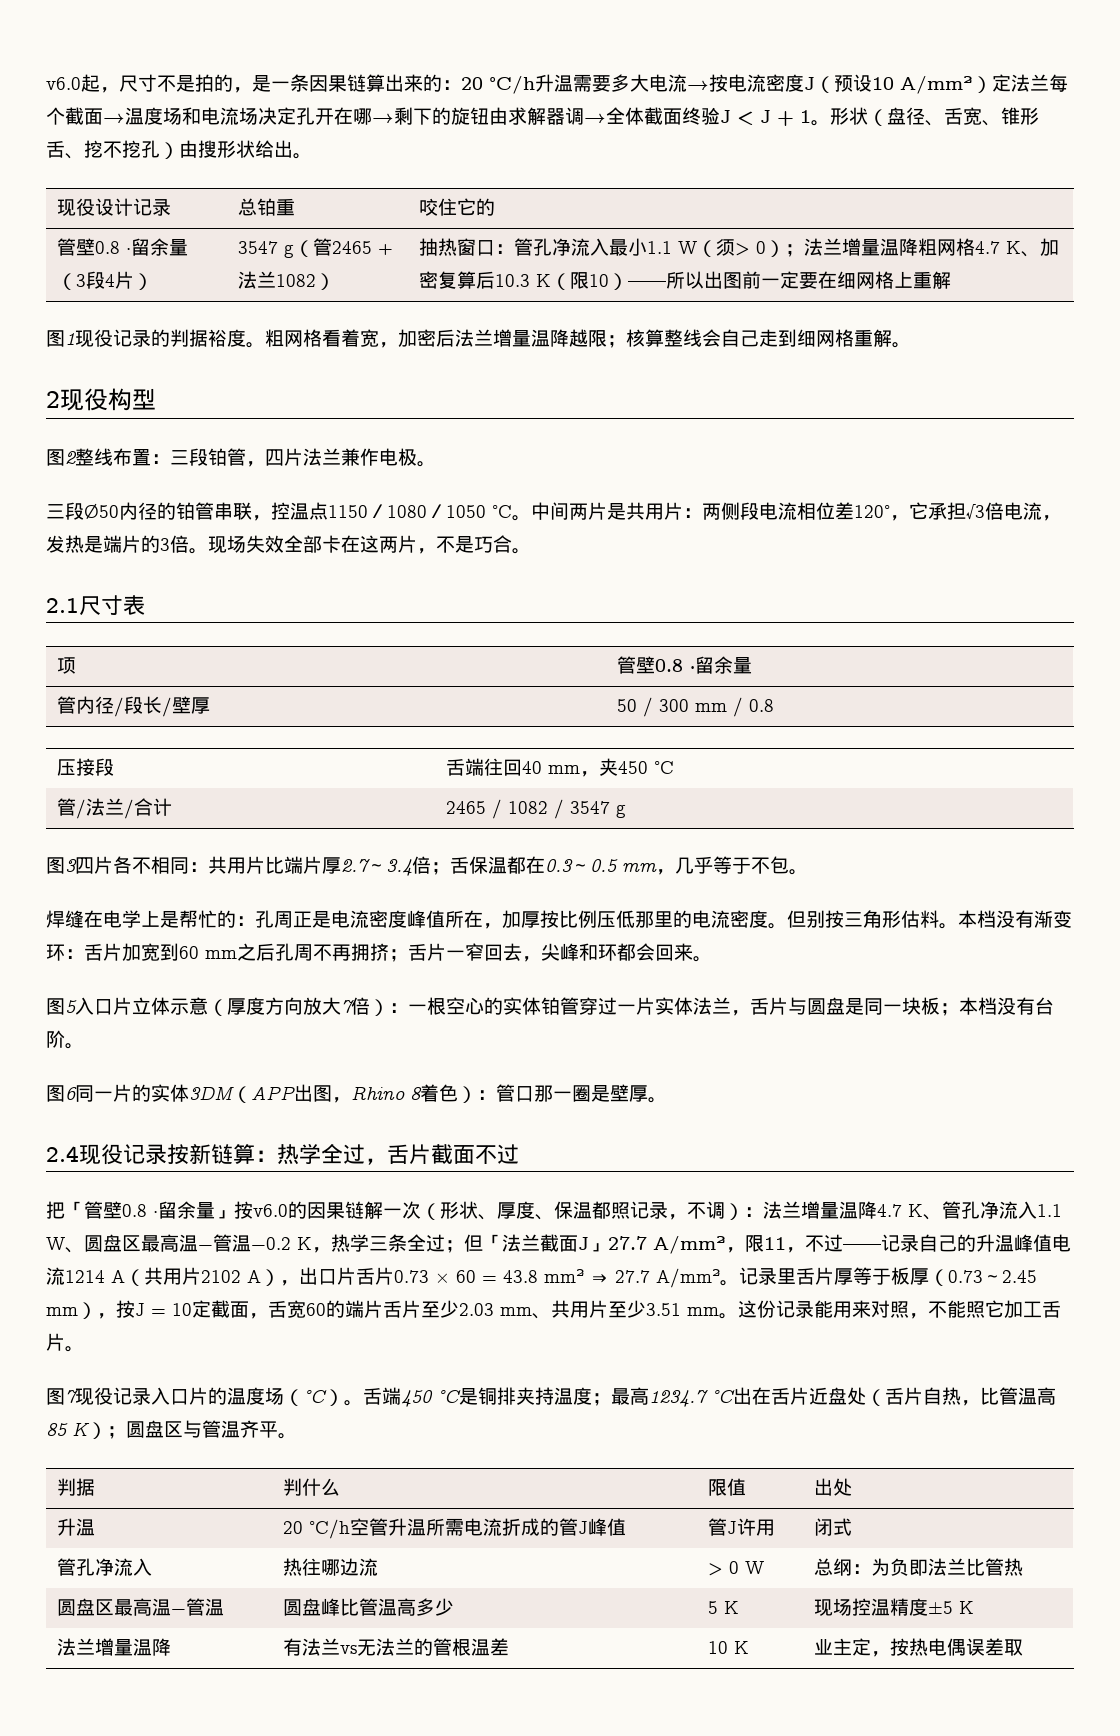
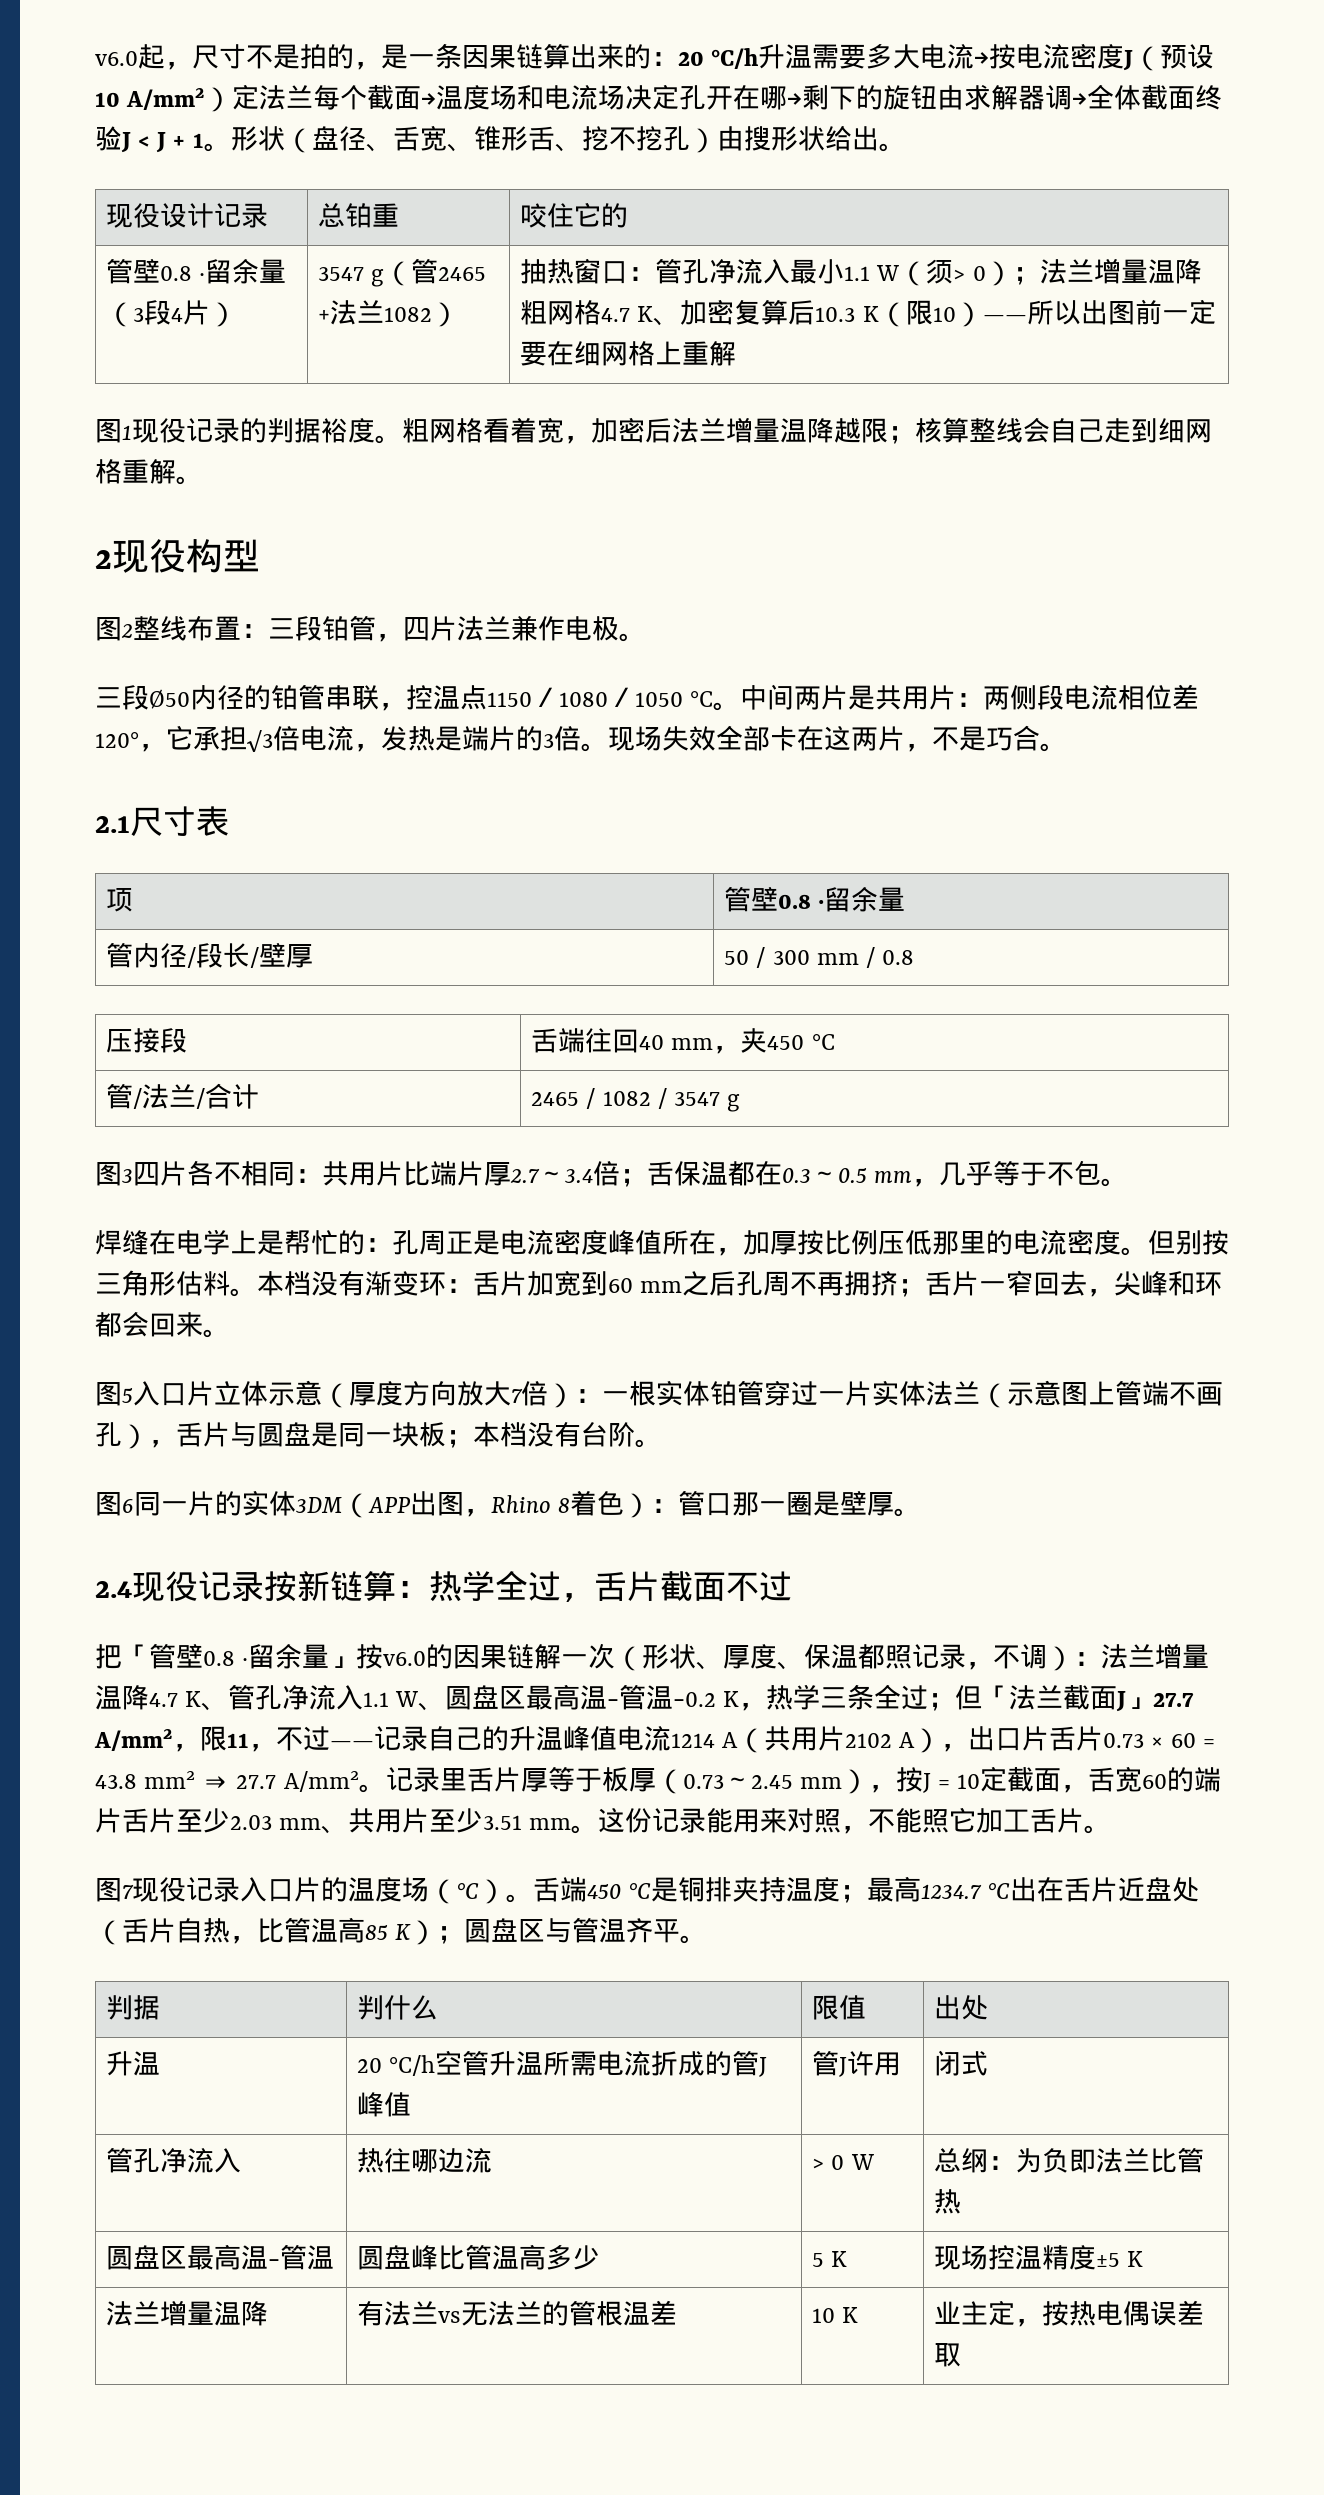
- 图5入口片立体示意（厚度方向放大7倍）：一根空心的实体铂管穿过一片实体法兰，舌片与圆盘是同一块板；本档没有台阶。
+ 图5入口片立体示意（厚度方向放大7倍）：一根实体铂管穿过一片实体法兰（示意图上管端不画孔），舌片与圆盘是同一块板；本档没有台阶。

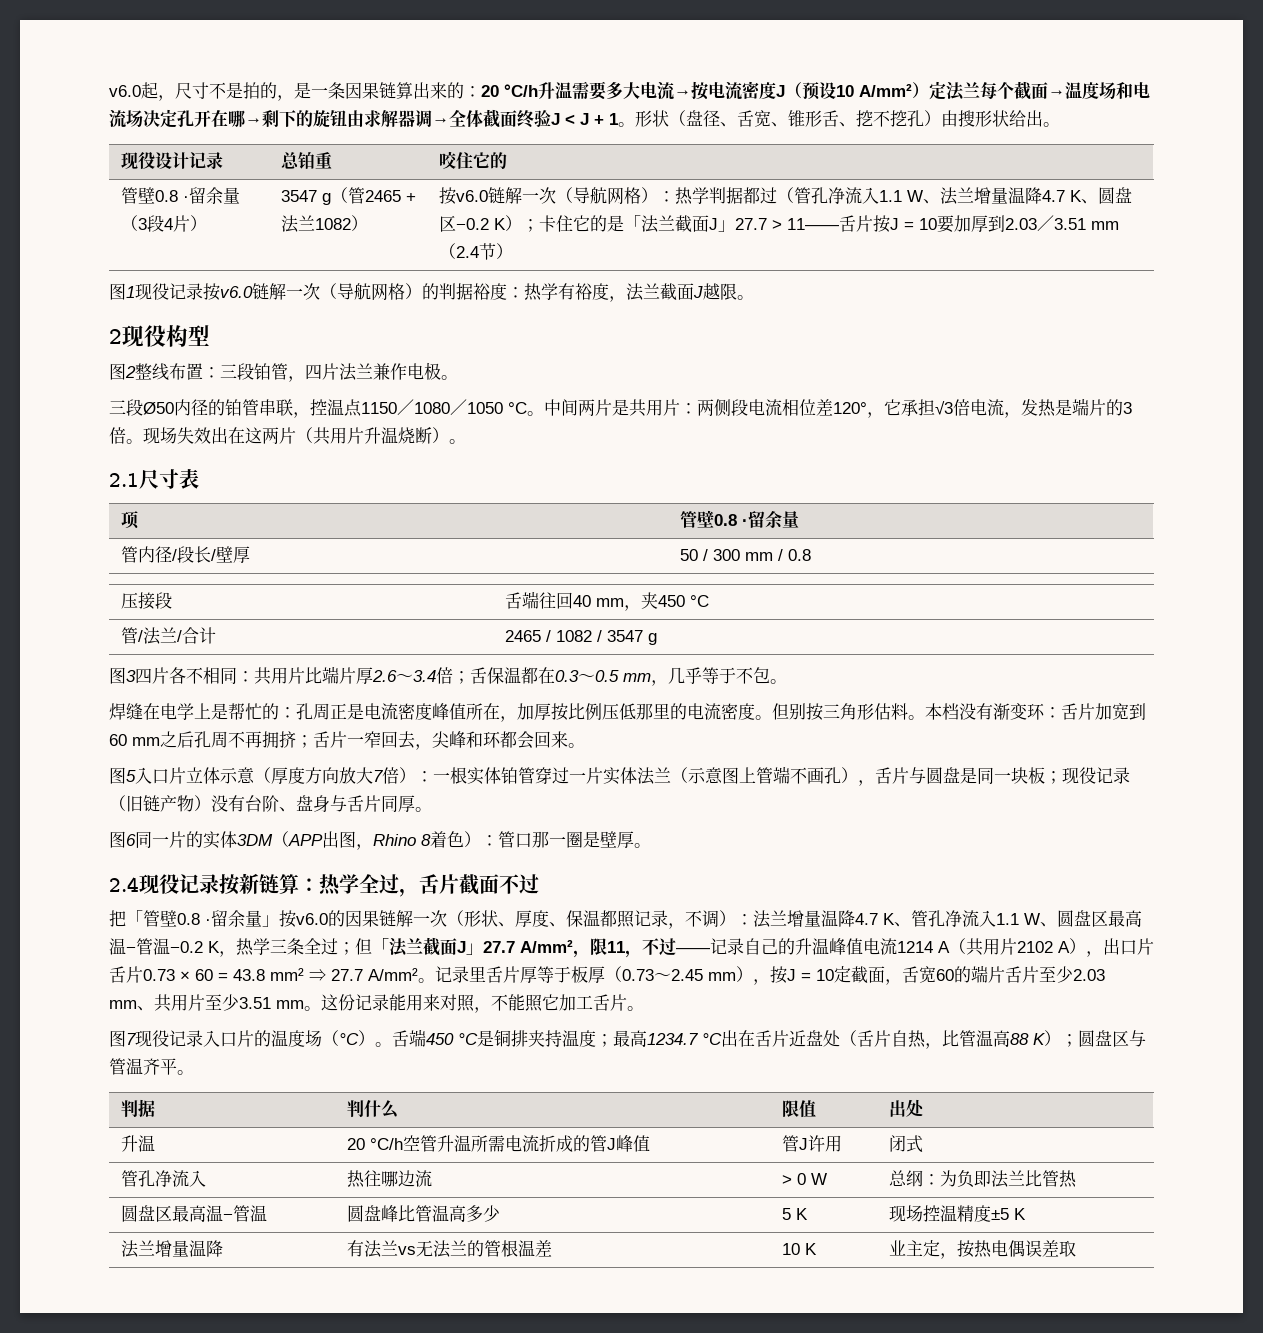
- 抽热窗口：管孔净流入最小1.1 W（须> 0）；法兰增量温降粗网格4.7 K、加密复算后10.3 K（限10）——所以出图前一定要在细网格上重解
- 图1现役记录的判据裕度。粗网格看着宽，加密后法兰增量温降越限；核算整线会自己走到细网格重解。
+ 按v6.0链解一次（导航网格）：热学判据都过（管孔净流入1.1 W、法兰增量温降4.7 K、圆盘区−0.2 K）；卡住它的是「法兰截面J」27.7 > 11——舌片按J = 10要加厚到2.03／3.51 mm（2.4节）
+ 图1现役记录按v6.0链解一次（导航网格）的判据裕度：热学有裕度，法兰截面J越限。
- 现场失效全部卡在这两片，不是巧合。
+ 现场失效出在这两片（共用片升温烧断）。
- 图3四片各不相同：共用片比端片厚2.7～3.4倍；舌保温都在0.3～0.5 mm，几乎等于不包。
+ 图3四片各不相同：共用片比端片厚2.6～3.4倍；舌保温都在0.3～0.5 mm，几乎等于不包。
- 图5入口片立体示意（厚度方向放大7倍）：一根实体铂管穿过一片实体法兰（示意图上管端不画孔），舌片与圆盘是同一块板；本档没有台阶。
+ 图5入口片立体示意（厚度方向放大7倍）：一根实体铂管穿过一片实体法兰（示意图上管端不画孔），舌片与圆盘是同一块板；现役记录（旧链产物）没有台阶、盘身与舌片同厚。
- 舌端450 °C是铜排夹持温度；最高1234.7 °C出在舌片近盘处（舌片自热，比管温高85 K）；圆盘区与管温齐平。
+ 舌端450 °C是铜排夹持温度；最高1234.7 °C出在舌片近盘处（舌片自热，比管温高88 K）；圆盘区与管温齐平。

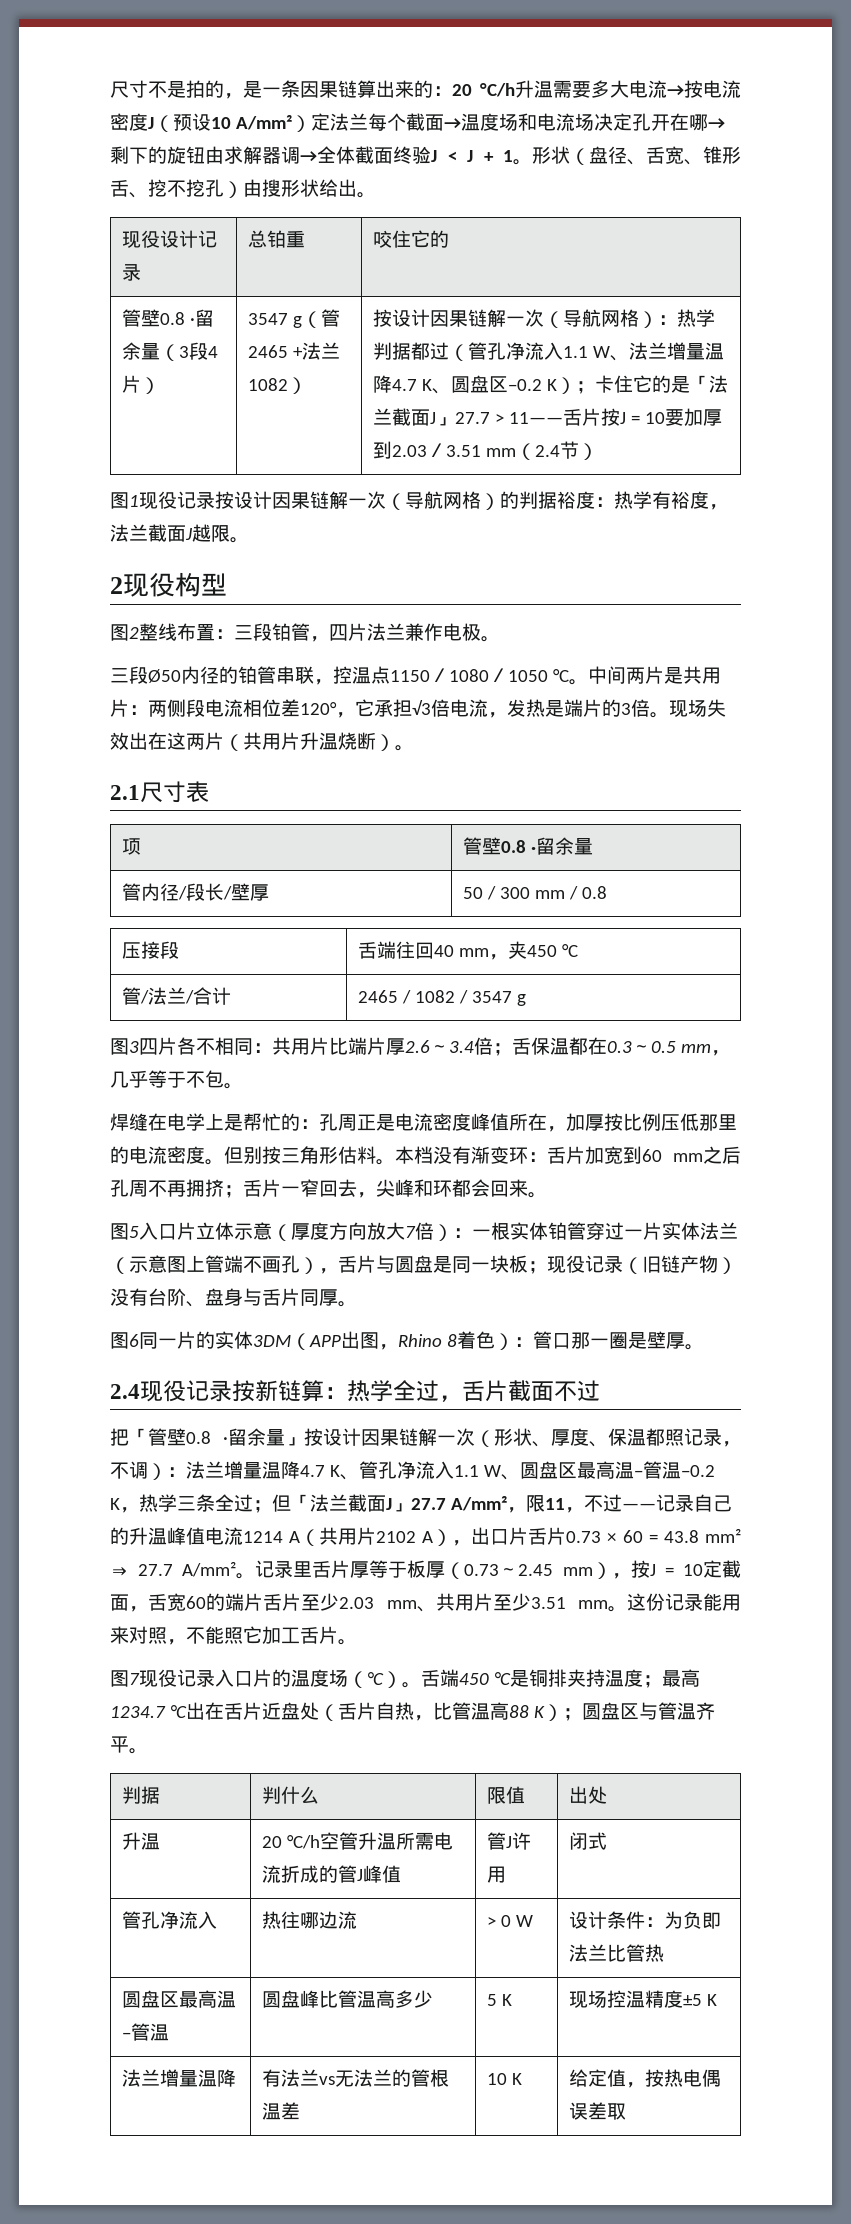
- v6.0起，尺寸不是拍的，是一条因果链算出来的：20 °C/h升温需要多大电流→按电流密度J（预设10 A/mm²）定法兰每个截面→温度场和电流场决定孔开在哪→剩下的旋钮由求解器调→全体截面终验J < J + 1。
+ 尺寸不是拍的，是一条因果链算出来的：20 °C/h升温需要多大电流→按电流密度J（预设10 A/mm²）定法兰每个截面→温度场和电流场决定孔开在哪→剩下的旋钮由求解器调→全体截面终验J < J + 1。
- 按v6.0链解一次（导航网格）：热学判据都过（管孔净流入1.1 W、法兰增量温降4.7 K、圆盘区−0.2 K）；卡住它的是「法兰截面J」27.7 > 11——舌片按J = 10要加厚到2.03／3.51 mm（2.4节）
+ 按设计因果链解一次（导航网格）：热学判据都过（管孔净流入1.1 W、法兰增量温降4.7 K、圆盘区−0.2 K）；卡住它的是「法兰截面J」27.7 > 11——舌片按J = 10要加厚到2.03／3.51 mm（2.4节）
- 图1现役记录按v6.0链解一次（导航网格）的判据裕度：热学有裕度，法兰截面J越限。
+ 图1现役记录按设计因果链解一次（导航网格）的判据裕度：热学有裕度，法兰截面J越限。
- 把「管壁0.8 ·留余量」按v6.0的因果链解一次（形状、厚度、保温都照记录，不调）：
+ 把「管壁0.8 ·留余量」按设计因果链解一次（形状、厚度、保温都照记录，不调）：
- 管孔净流入 | 热往哪边流 | > 0 W | 总纲：为负即法兰比管热
+ 管孔净流入 | 热往哪边流 | > 0 W | 设计条件：为负即法兰比管热
- 法兰增量温降 | 有法兰vs无法兰的管根温差 | 10 K | 业主定，按热电偶误差取
+ 法兰增量温降 | 有法兰vs无法兰的管根温差 | 10 K | 给定值，按热电偶误差取

